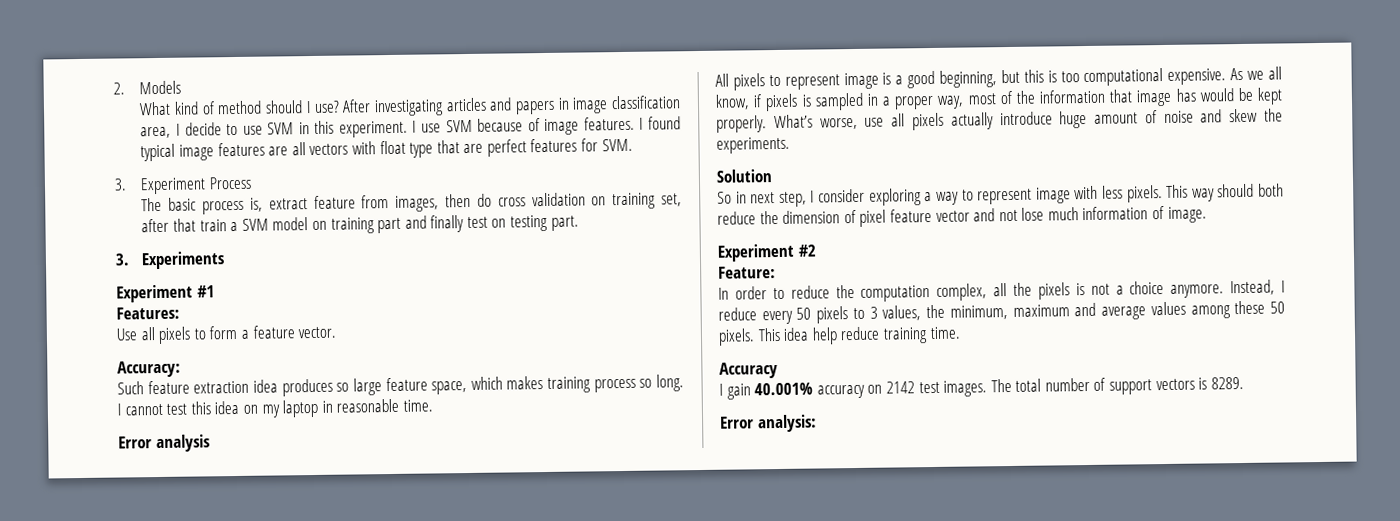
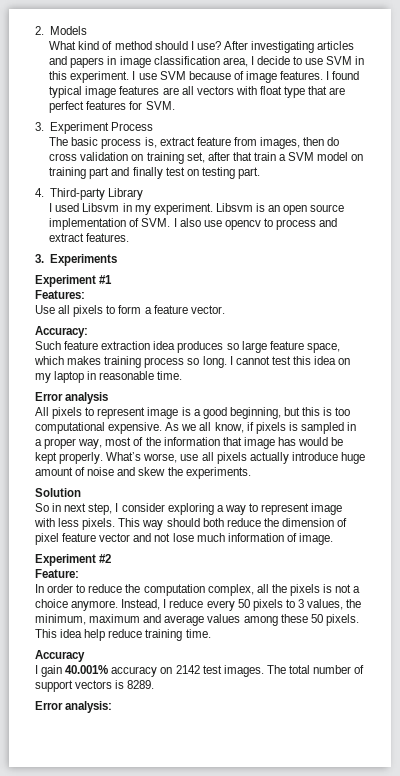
+ 4. Third-party Library
+ I used Libsvm in my experiment. Libsvm is an open source implementation of SVM. I also use opencv to process and extract features.

